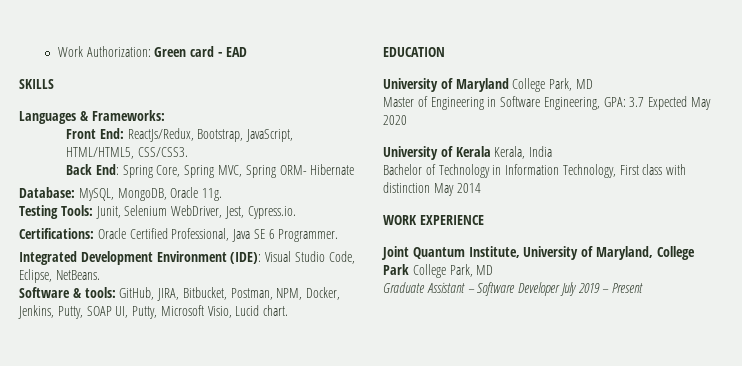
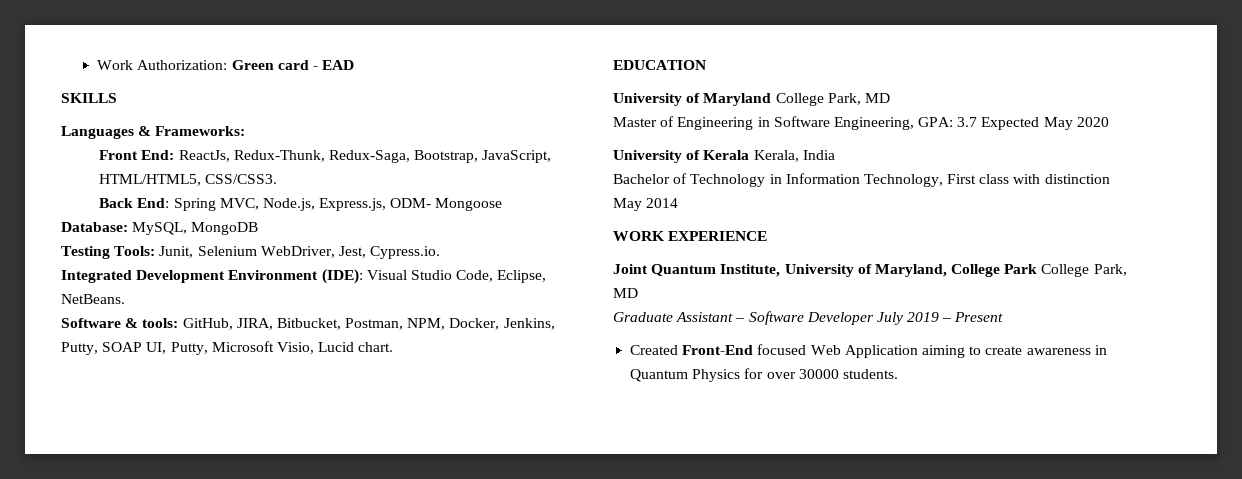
- Front End: ReactJs/Redux, Bootstrap, JavaScript, HTML/HTML5, CSS/CSS3.
+ Front End: ReactJs, Redux-Thunk, Redux-Saga, Bootstrap, JavaScript, HTML/HTML5, CSS/CSS3.
- Back End: Spring Core, Spring MVC, Spring ORM- Hibernate
+ Back End: Spring MVC, Node.js, Express.js, ODM- Mongoose
- Database: MySQL, MongoDB, Oracle 11g.
+ Database: MySQL, MongoDB
- Certifications: Oracle Certified Professional, Java SE 6 Programmer.
+ Created Front-End focused Web Application aiming to create awareness in Quantum Physics for over 30000 students.

